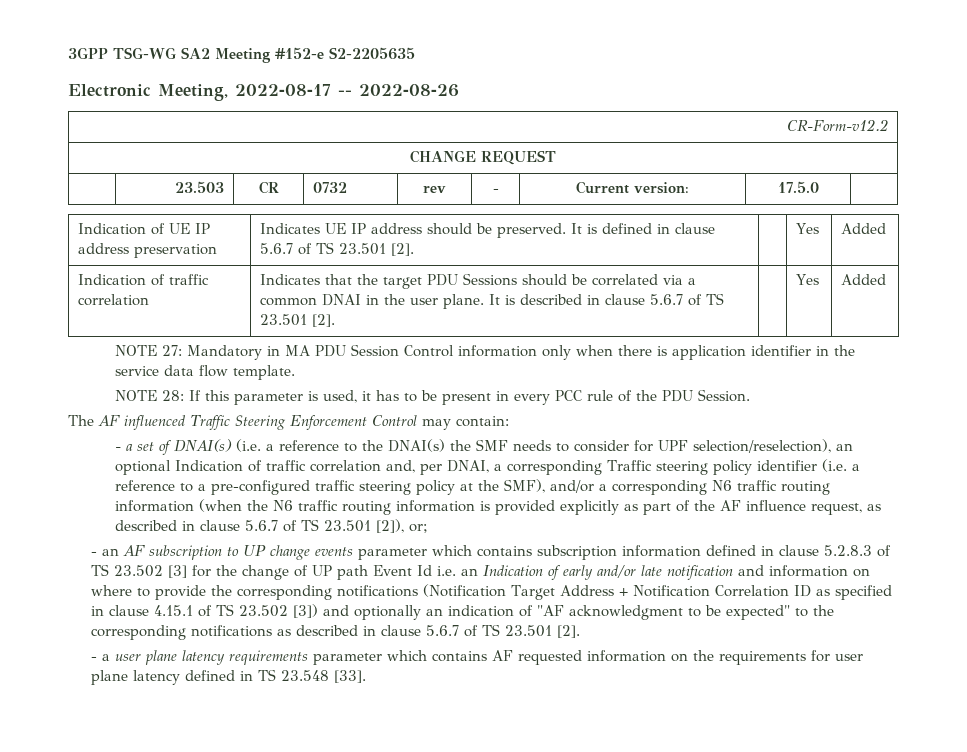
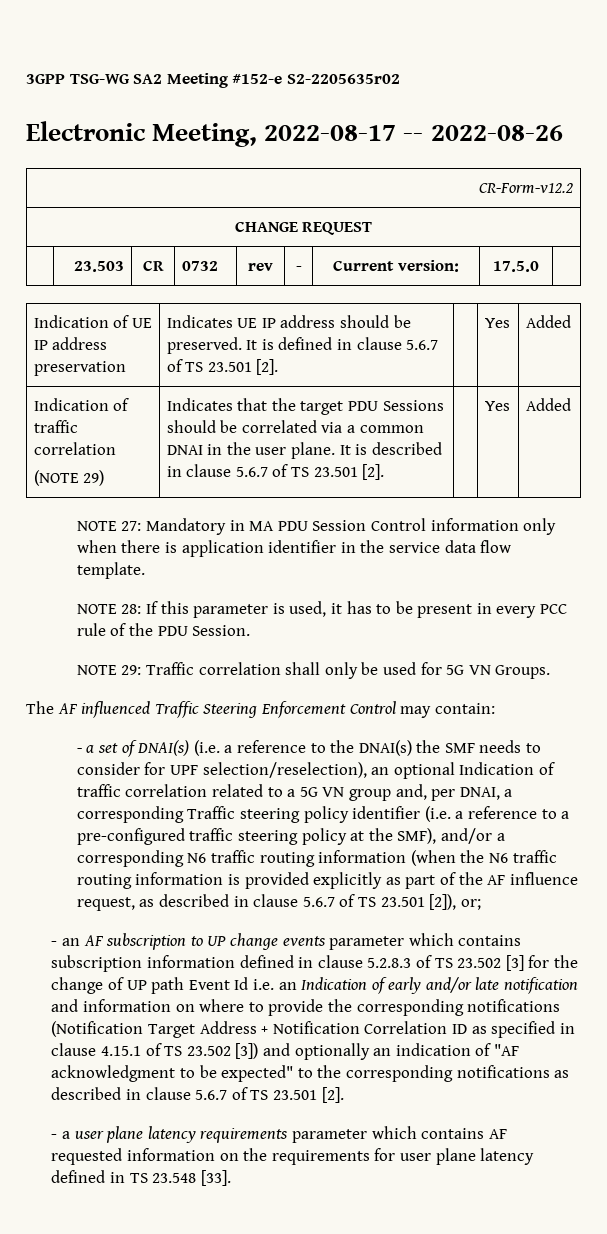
- 3GPP TSG-WG SA2 Meeting #152-e S2-2205635
+ 3GPP TSG-WG SA2 Meeting #152-e S2-2205635r02
  Indication of UE IP address preservation | Indicates UE IP address should be preserved. It is defined in clause 5.6.7 of TS 23.501 [2]. | | Yes | Added
- Indication of traffic correlation | Indicates that the target PDU Sessions should be correlated via a common DNAI in the user plane. It is described in clause 5.6.7 of TS 23.501 [2]. | | Yes | Added
+ Indication of traffic correlation
+ (NOTE 29) | Indicates that the target PDU Sessions should be correlated via a common DNAI in the user plane. It is described in clause 5.6.7 of TS 23.501 [2]. | | Yes | Added
+ NOTE 29: Traffic correlation shall only be used for 5G VN Groups.
- - a set of DNAI(s) (i.e. a reference to the DNAI(s) the SMF needs to consider for UPF selection/reselection), an optional Indication of traffic correlation and, per DNAI, a corresponding Traffic steering policy identifier (i.e. a reference to a pre-configured traffic steering policy at the SMF), and/or a corresponding N6 traffic routing information (when the N6 traffic routing information is provided explicitly as part of the AF influence request, as described in clause 5.6.7 of TS 23.501 [2]), or;
+ - a set of DNAI(s) (i.e. a reference to the DNAI(s) the SMF needs to consider for UPF selection/reselection), an optional Indication of traffic correlation related to a 5G VN group and, per DNAI, a corresponding Traffic steering policy identifier (i.e. a reference to a pre-configured traffic steering policy at the SMF), and/or a corresponding N6 traffic routing information (when the N6 traffic routing information is provided explicitly as part of the AF influence request, as described in clause 5.6.7 of TS 23.501 [2]), or;

